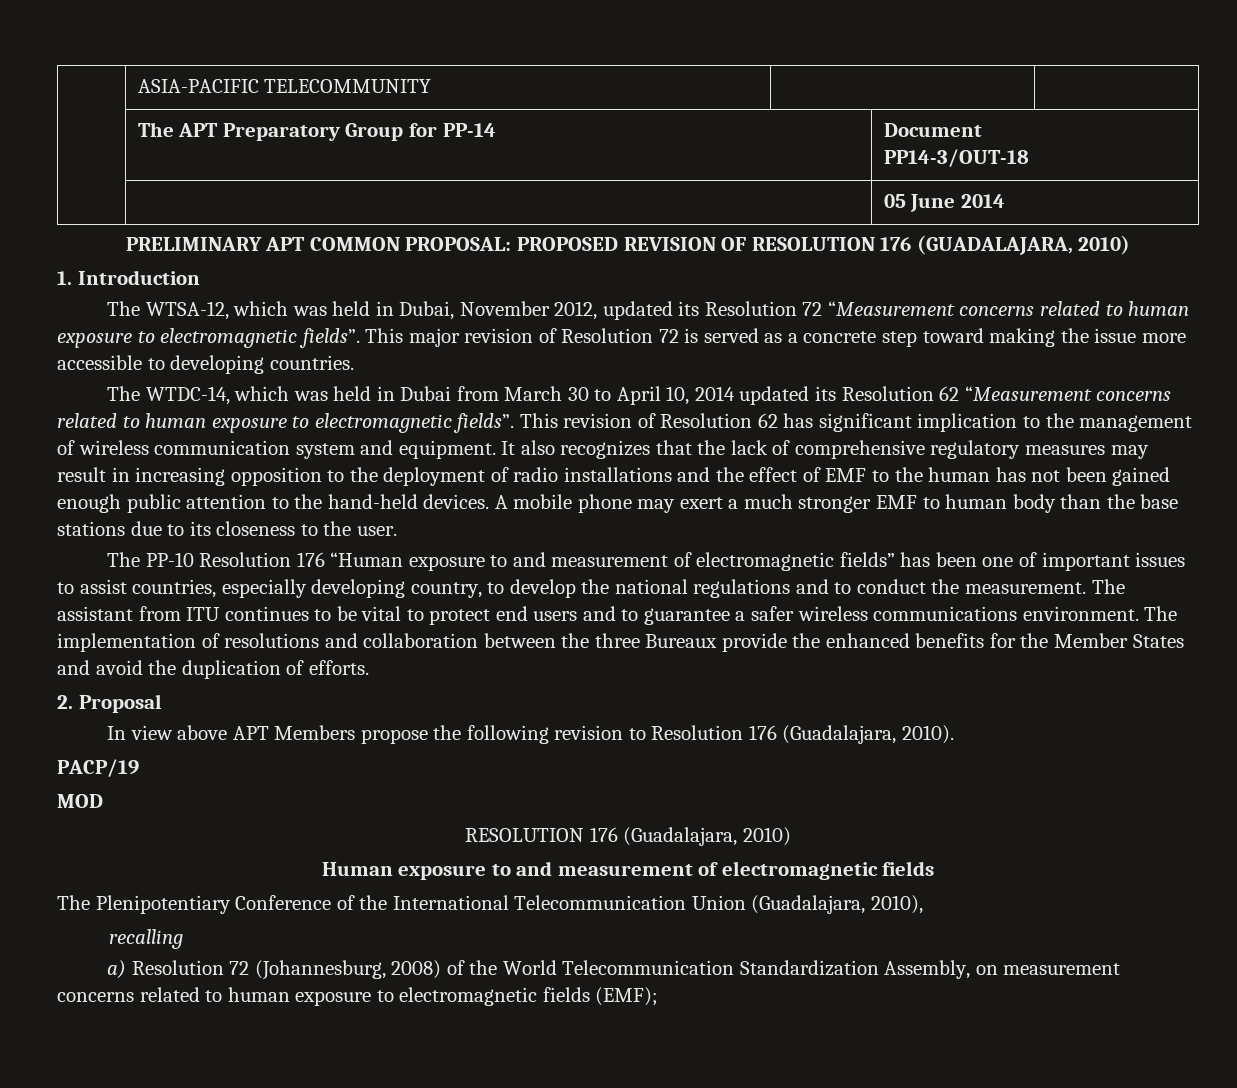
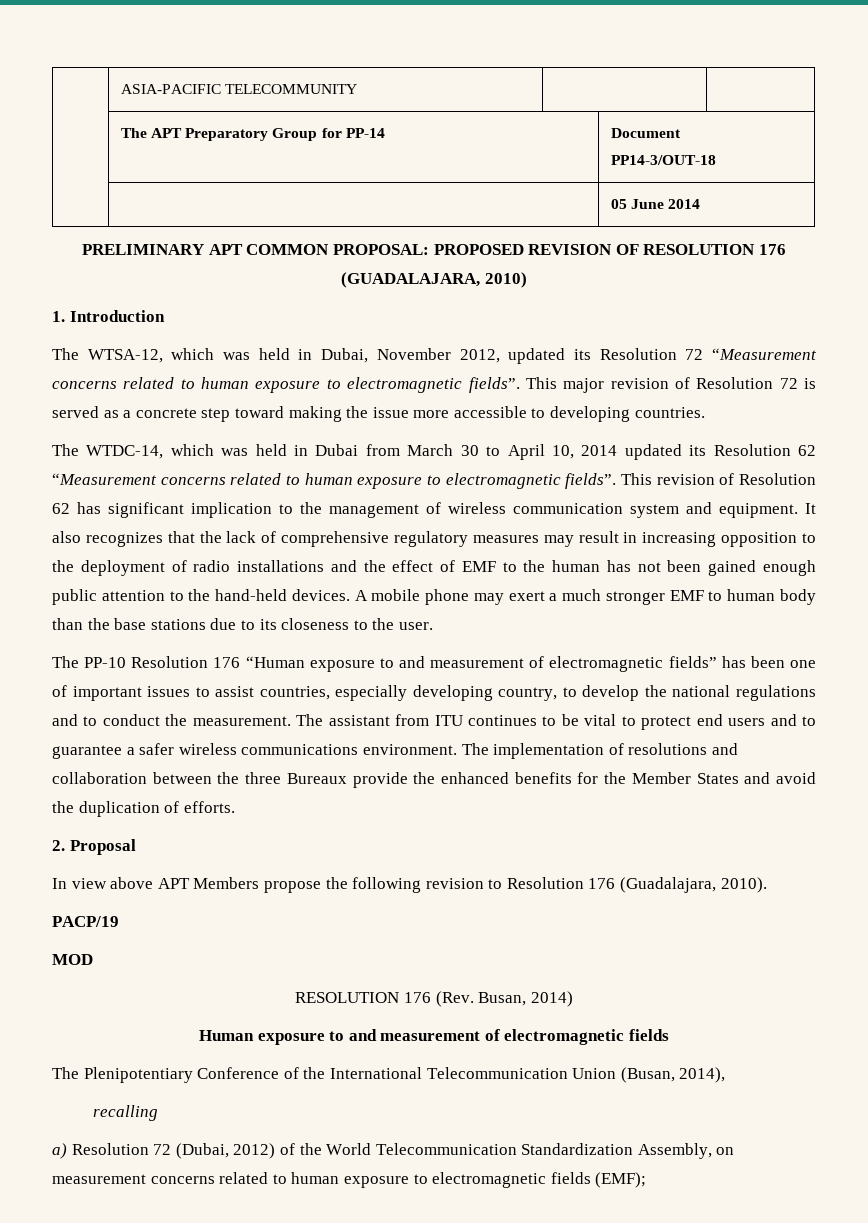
- RESOLUTION 176 (Guadalajara, 2010)
+ RESOLUTION 176 (Rev. Busan, 2014)
- The Plenipotentiary Conference of the International Telecommunication Union (Guadalajara, 2010),
+ The Plenipotentiary Conference of the International Telecommunication Union (Busan, 2014),
- a) Resolution 72 (Johannesburg, 2008) of the World Telecommunication Standardization Assembly, on measurement concerns related to human exposure to electromagnetic fields (EMF);
+ a) Resolution 72 (Dubai, 2012) of the World Telecommunication Standardization Assembly, on measurement concerns related to human exposure to electromagnetic fields (EMF);

